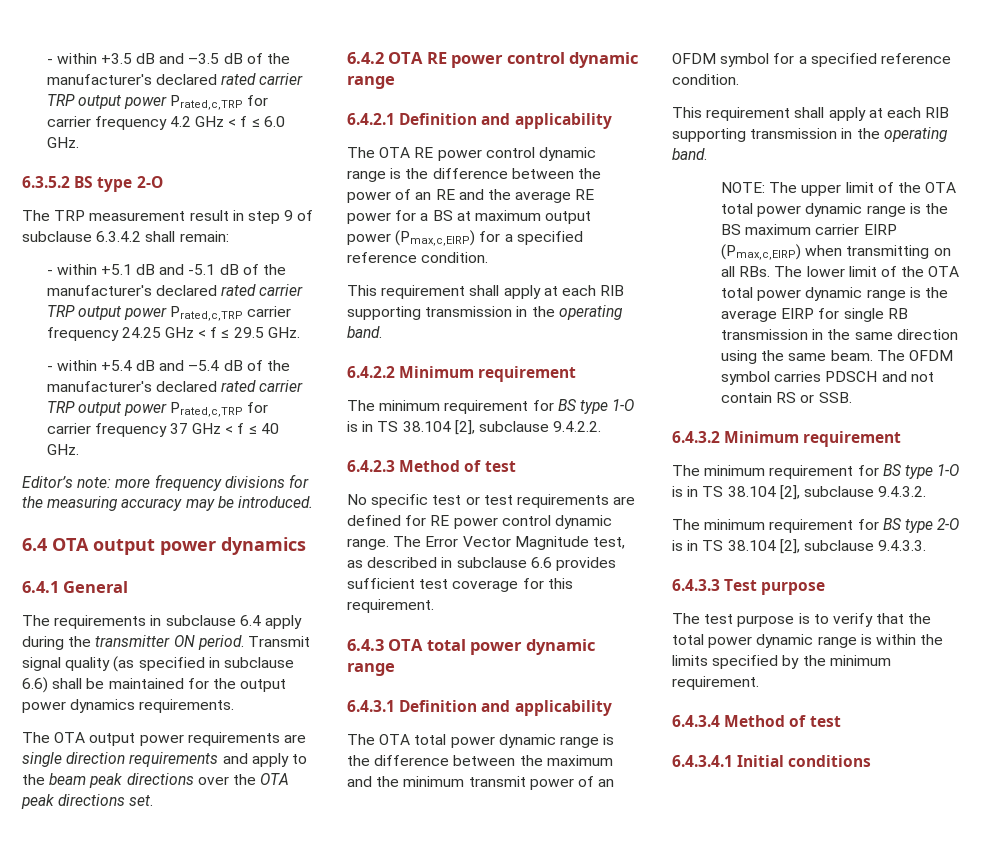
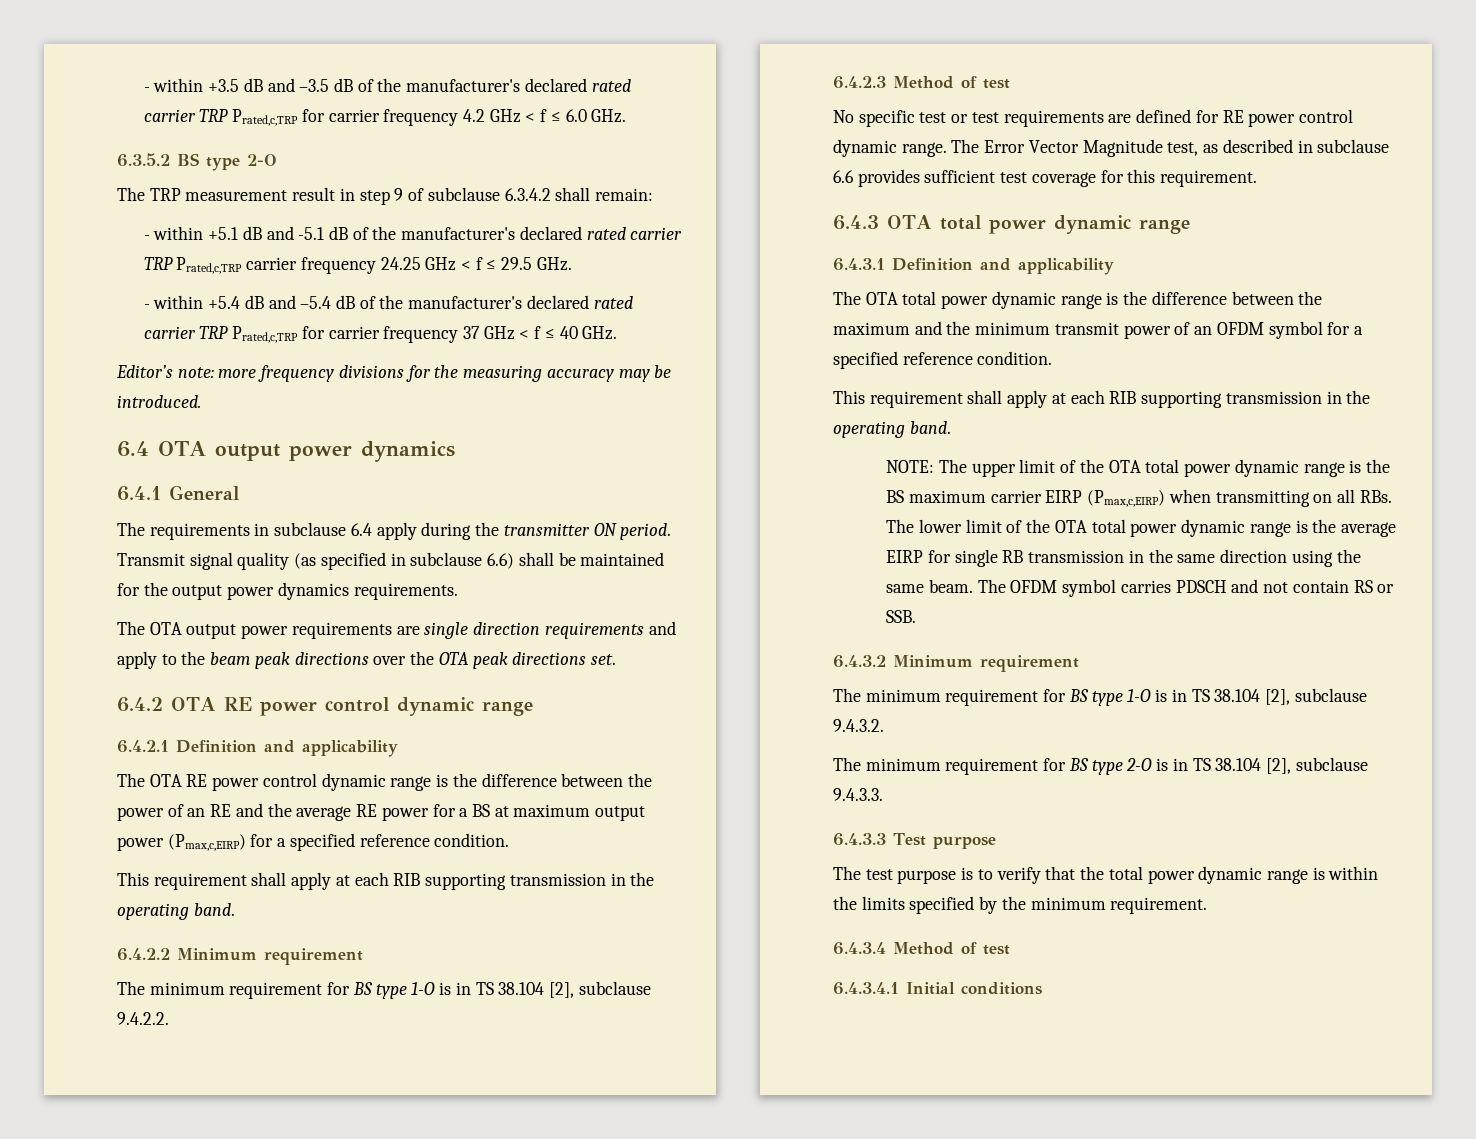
- - within +3.5 dB and –3.5 dB of the manufacturer's declared rated carrier TRP output power Prated,c,TRP for carrier frequency 4.2 GHz < f ≤ 6.0 GHz.
+ - within +3.5 dB and –3.5 dB of the manufacturer's declared rated carrier TRP Prated,c,TRP for carrier frequency 4.2 GHz < f ≤ 6.0 GHz.
- - within +5.1 dB and -5.1 dB of the manufacturer's declared rated carrier TRP output power Prated,c,TRP carrier frequency 24.25 GHz < f ≤ 29.5 GHz.
+ - within +5.1 dB and -5.1 dB of the manufacturer's declared rated carrier TRP Prated,c,TRP carrier frequency 24.25 GHz < f ≤ 29.5 GHz.
- - within +5.4 dB and –5.4 dB of the manufacturer's declared rated carrier TRP output power Prated,c,TRP for carrier frequency 37 GHz < f ≤ 40 GHz.
+ - within +5.4 dB and –5.4 dB of the manufacturer's declared rated carrier TRP Prated,c,TRP for carrier frequency 37 GHz < f ≤ 40 GHz.

